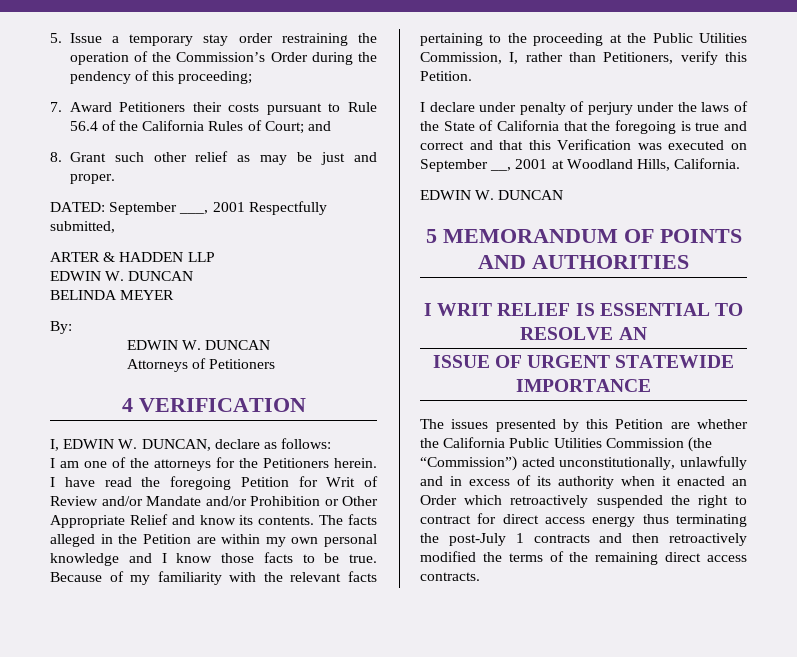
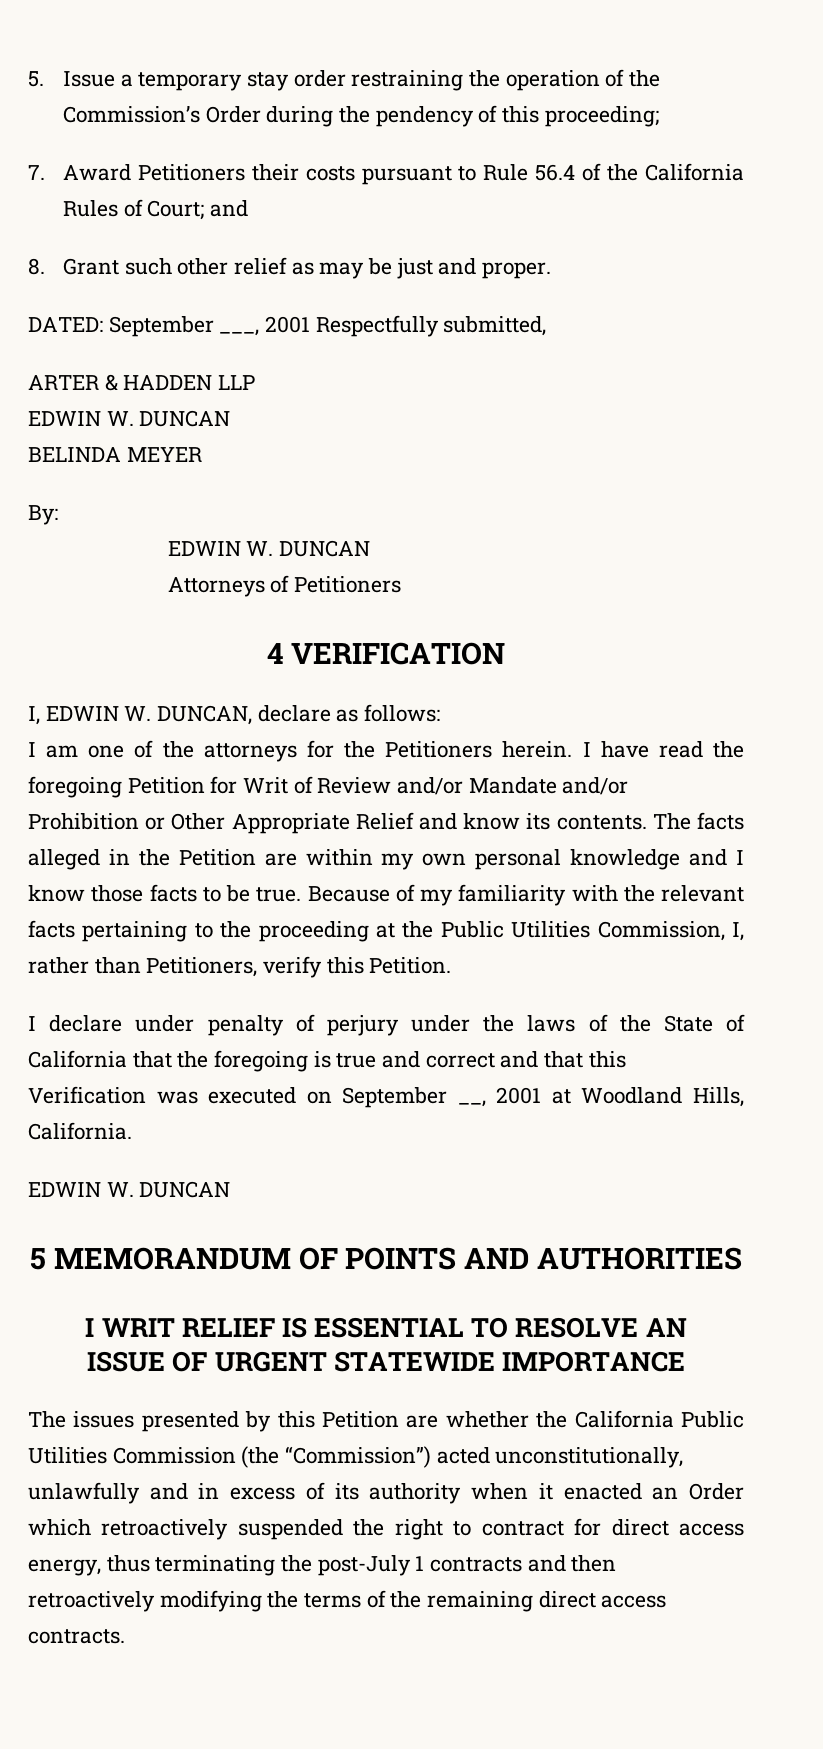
- The issues presented by this Petition are whether the California Public Utilities Commission (the “Commission”) acted unconstitutionally, unlawfully and in excess of its authority when it enacted an Order which retroactively suspended the right to contract for direct access energy thus terminating the post-July 1 contracts and then retroactively modified the terms of the remaining direct access contracts.
+ The issues presented by this Petition are whether the California Public Utilities Commission (the “Commission”) acted unconstitutionally, unlawfully and in excess of its authority when it enacted an Order which retroactively suspended the right to contract for direct access energy, thus terminating the post-July 1 contracts and then retroactively modifying the terms of the remaining direct access contracts.

